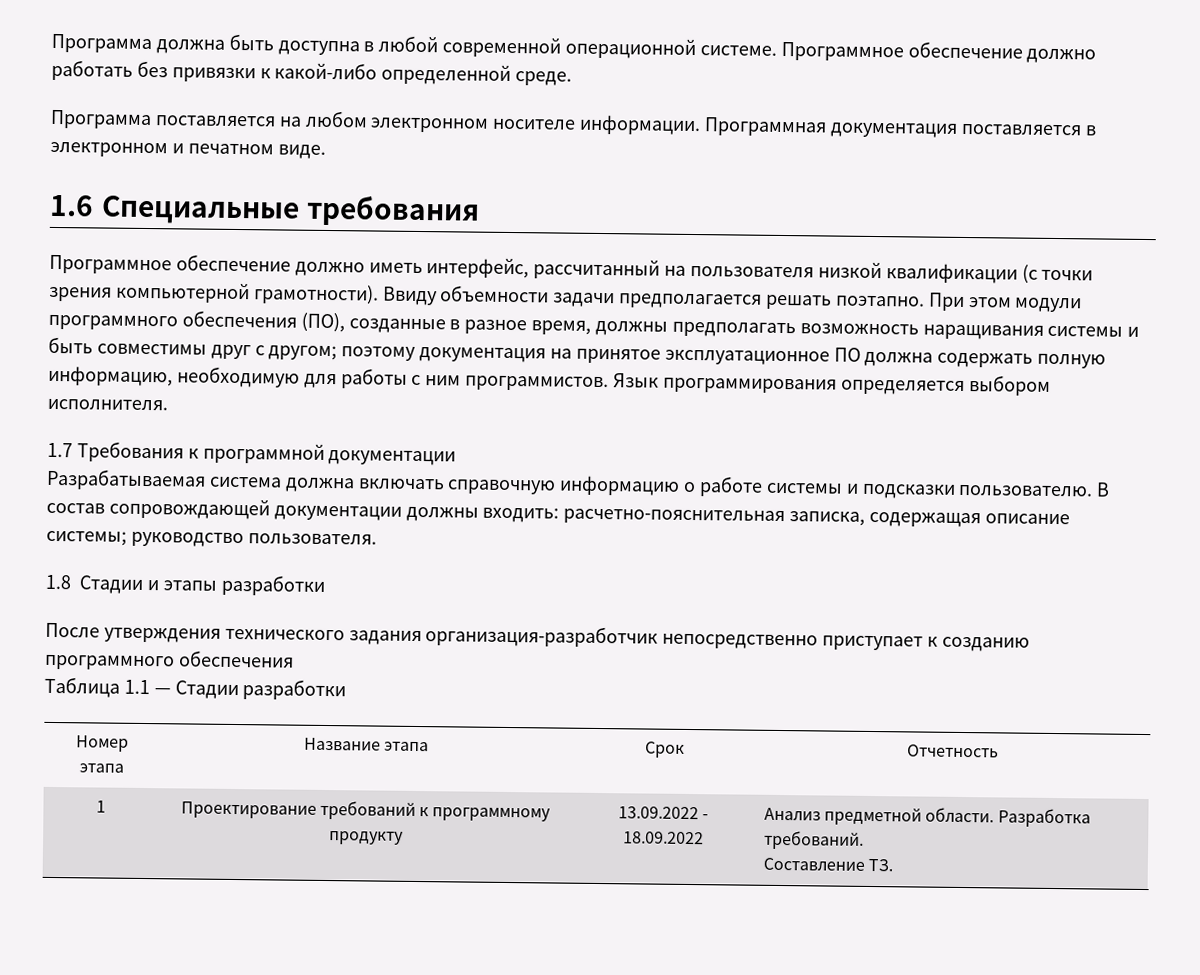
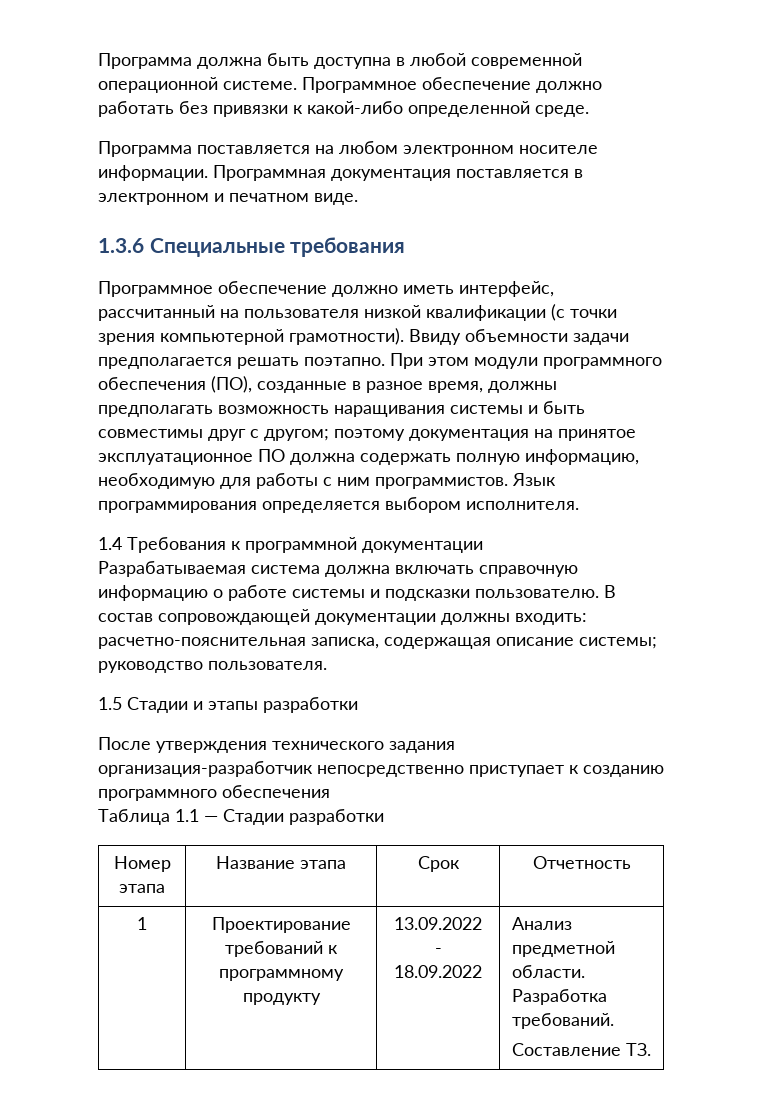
- 1.6 Специальные требования
+ 1.3.6 Специальные требования
- 1.7 Требования к программной документации
+ 1.4 Требования к программной документации
- 1.8 Стадии и этапы разработки
+ 1.5 Стадии и этапы разработки

